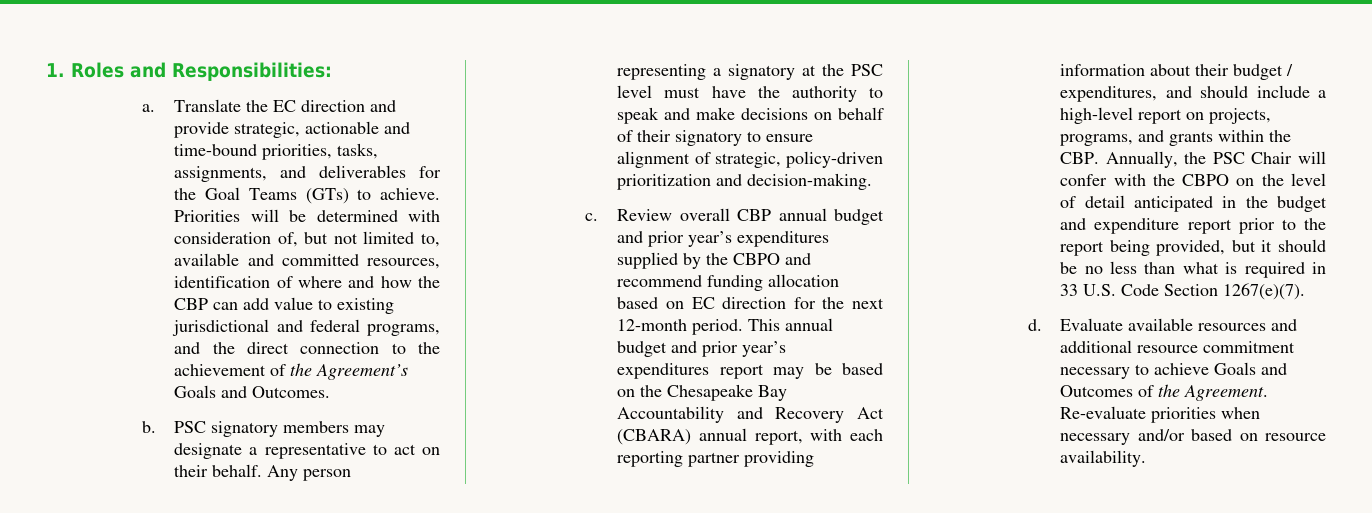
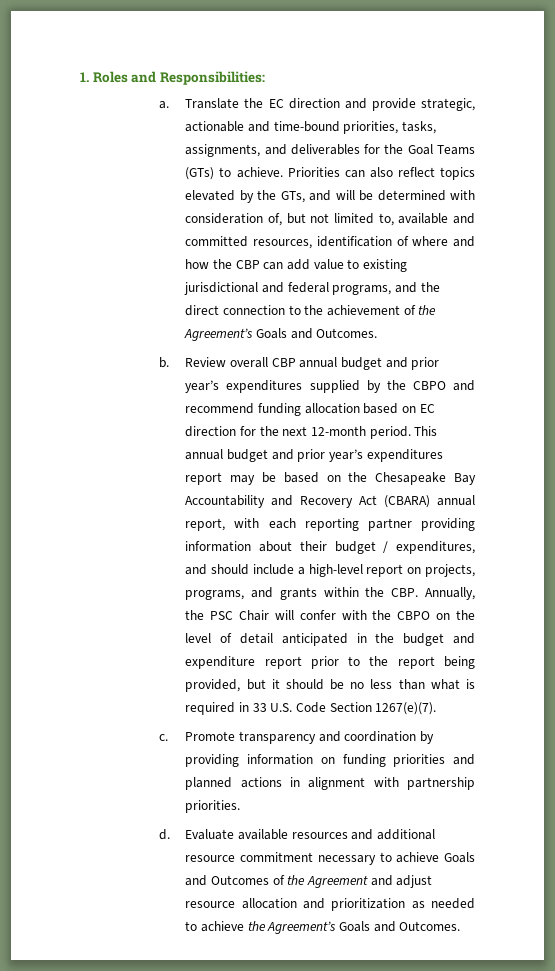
- Priorities will be determined with consideration of, but not limited to, available and committed resources, identification of where and how the CBP can add value to existing jurisdictional and federal programs, and the direct connection to the achievement of the Agreement’s Goals and Outcomes.
+ Priorities can also reflect topics elevated by the GTs, and will be determined with consideration of, but not limited to, available and committed resources, identification of where and how the CBP can add value to existing jurisdictional and federal programs, and the direct connection to the achievement of the Agreement’s Goals and Outcomes.
- PSC signatory members may designate a representative to act on their behalf. Any person representing a signatory at the PSC level must have the authority to speak and make decisions on behalf of their signatory to ensure alignment of strategic, policy-driven prioritization and decision-making.
- c.
+ c. Promote transparency and coordination by providing information on funding priorities and planned actions in alignment with partnership priorities.
- Evaluate available resources and additional resource commitment necessary to achieve Goals and Outcomes of the Agreement. Re-evaluate priorities when necessary and/or based on resource availability.
+ Evaluate available resources and additional resource commitment necessary to achieve Goals and Outcomes of the Agreement and adjust resource allocation and prioritization as needed to achieve the Agreement’s Goals and Outcomes.

